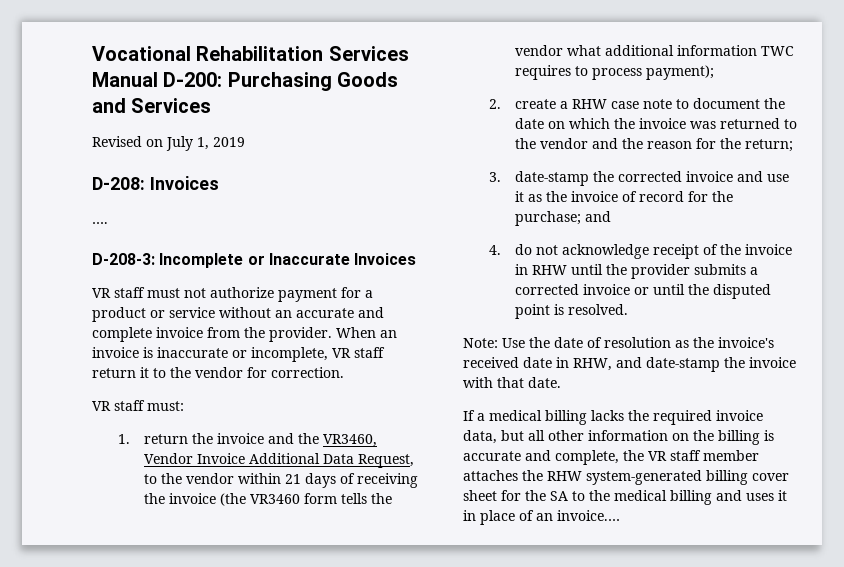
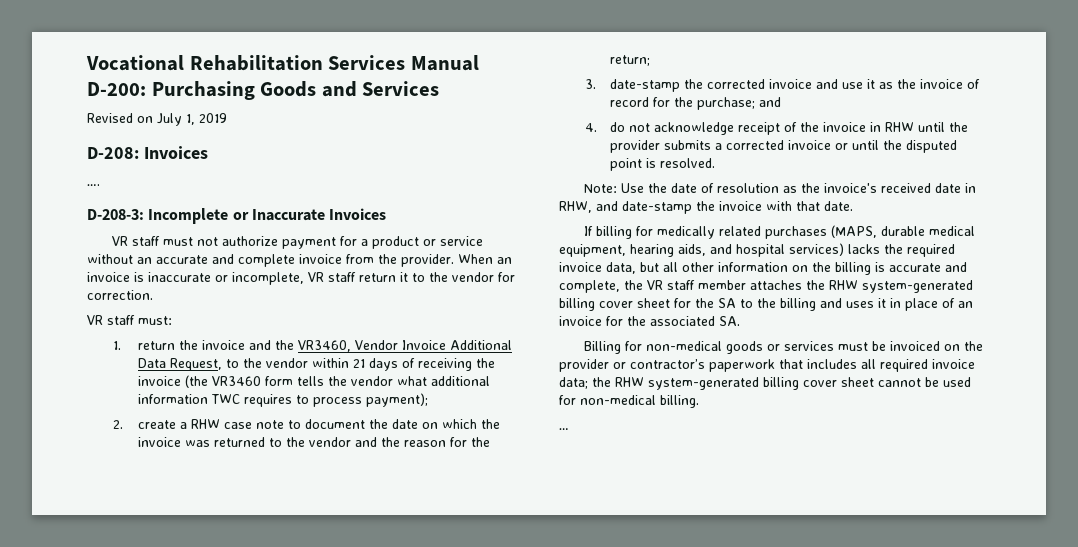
- If a medical billing lacks the required invoice data, but all other information on the billing is accurate and complete, the VR staff member attaches the RHW system-generated billing cover sheet for the SA to the medical billing and uses it in place of an invoice.…
+ If billing for medically related purchases (MAPS, durable medical equipment, hearing aids, and hospital services) lacks the required invoice data, but all other information on the billing is accurate and complete, the VR staff member attaches the RHW system-generated billing cover sheet for the SA to the billing and uses it in place of an invoice for the associated SA.
+ Billing for non-medical goods or services must be invoiced on the provider or contractor’s paperwork that includes all required invoice data; the RHW system-generated billing cover sheet cannot be used for non-medical billing.
+ …

